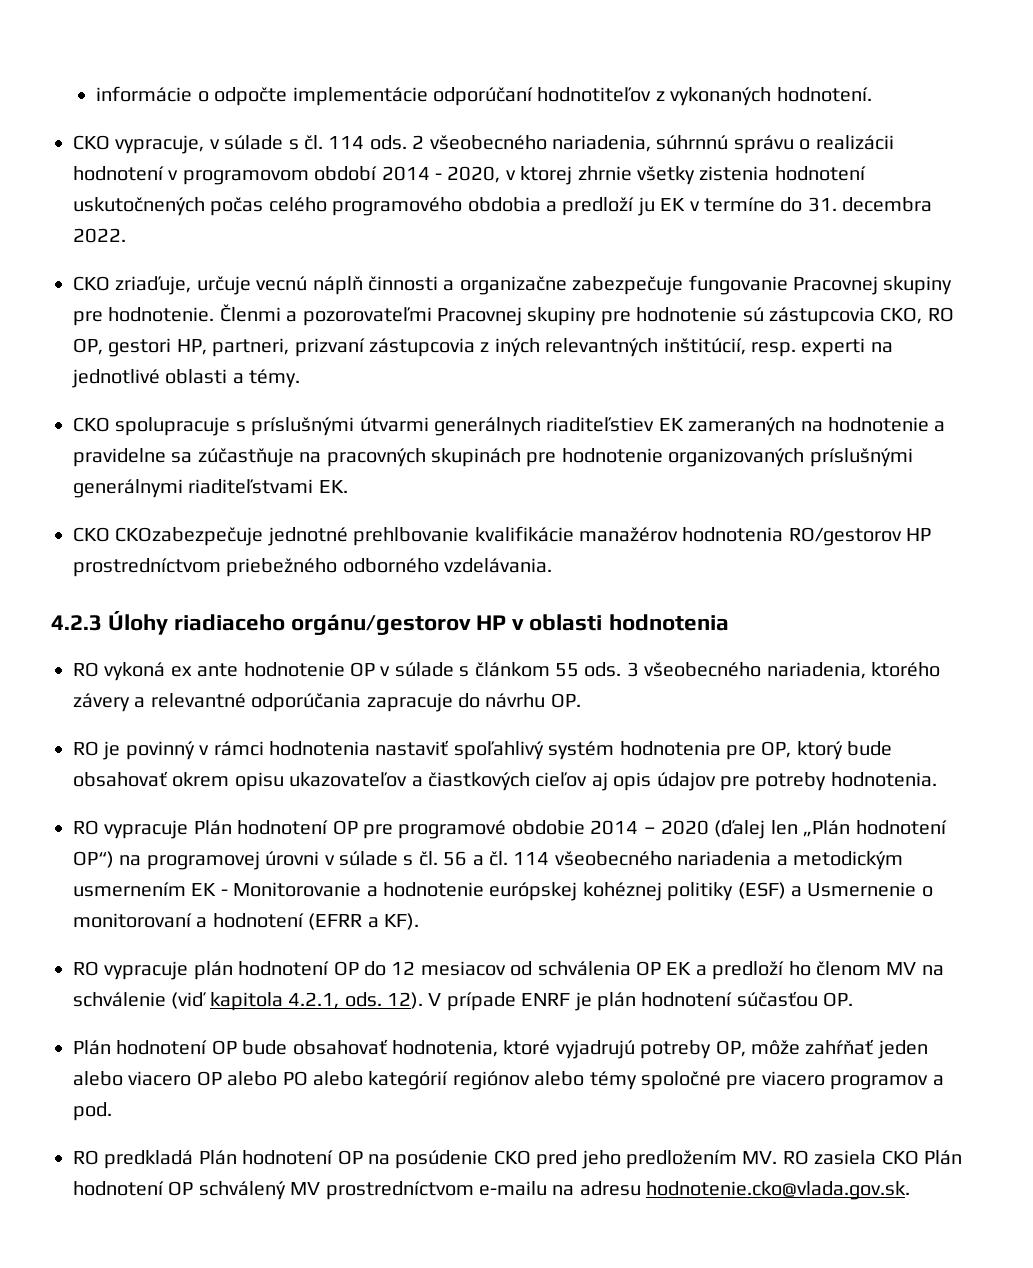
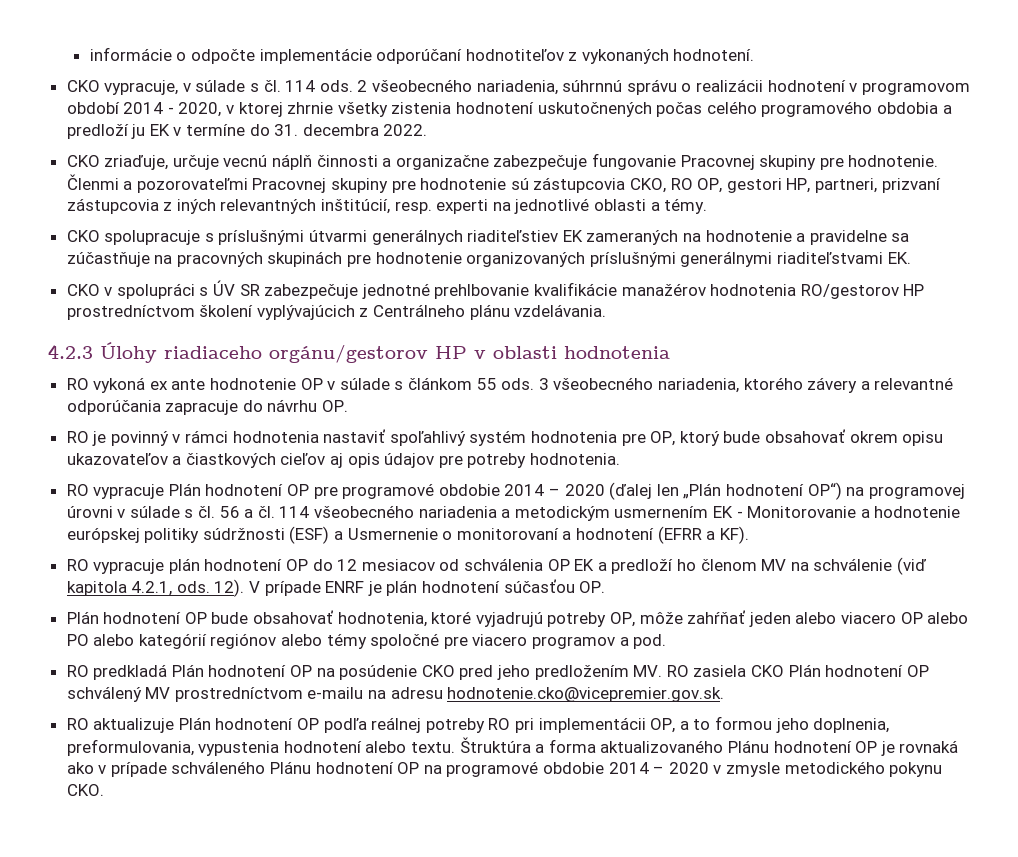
- CKO CKOzabezpečuje jednotné prehlbovanie kvalifikácie manažérov hodnotenia RO/gestorov HP prostredníctvom priebežného odborného vzdelávania.
+ CKO v spolupráci s ÚV SR zabezpečuje jednotné prehlbovanie kvalifikácie manažérov hodnotenia RO/gestorov HP prostredníctvom školení vyplývajúcich z Centrálneho plánu vzdelávania.
- RO vypracuje Plán hodnotení OP pre programové obdobie 2014 – 2020 (ďalej len „Plán hodnotení OP“) na programovej úrovni v súlade s čl. 56 a čl. 114 všeobecného nariadenia a metodickým usmernením EK - Monitorovanie a hodnotenie európskej kohéznej politiky (ESF) a Usmernenie o monitorovaní a hodnotení (EFRR a KF).
+ RO vypracuje Plán hodnotení OP pre programové obdobie 2014 – 2020 (ďalej len „Plán hodnotení OP“) na programovej úrovni v súlade s čl. 56 a čl. 114 všeobecného nariadenia a metodickým usmernením EK - Monitorovanie a hodnotenie európskej politiky súdržnosti (ESF) a Usmernenie o monitorovaní a hodnotení (EFRR a KF).
- RO predkladá Plán hodnotení OP na posúdenie CKO pred jeho predložením MV. RO zasiela CKO Plán hodnotení OP schválený MV prostredníctvom e-mailu na adresu hodnotenie.cko@vlada.gov.sk.
+ RO predkladá Plán hodnotení OP na posúdenie CKO pred jeho predložením MV. RO zasiela CKO Plán hodnotení OP schválený MV prostredníctvom e-mailu na adresu hodnotenie.cko@vicepremier.gov.sk.
+ RO aktualizuje Plán hodnotení OP podľa reálnej potreby RO pri implementácii OP, a to formou jeho doplnenia, preformulovania, vypustenia hodnotení alebo textu. Štruktúra a forma aktualizovaného Plánu hodnotení OP je rovnaká ako v prípade schváleného Plánu hodnotení OP na programové obdobie 2014 – 2020 v zmysle metodického pokynu CKO.

